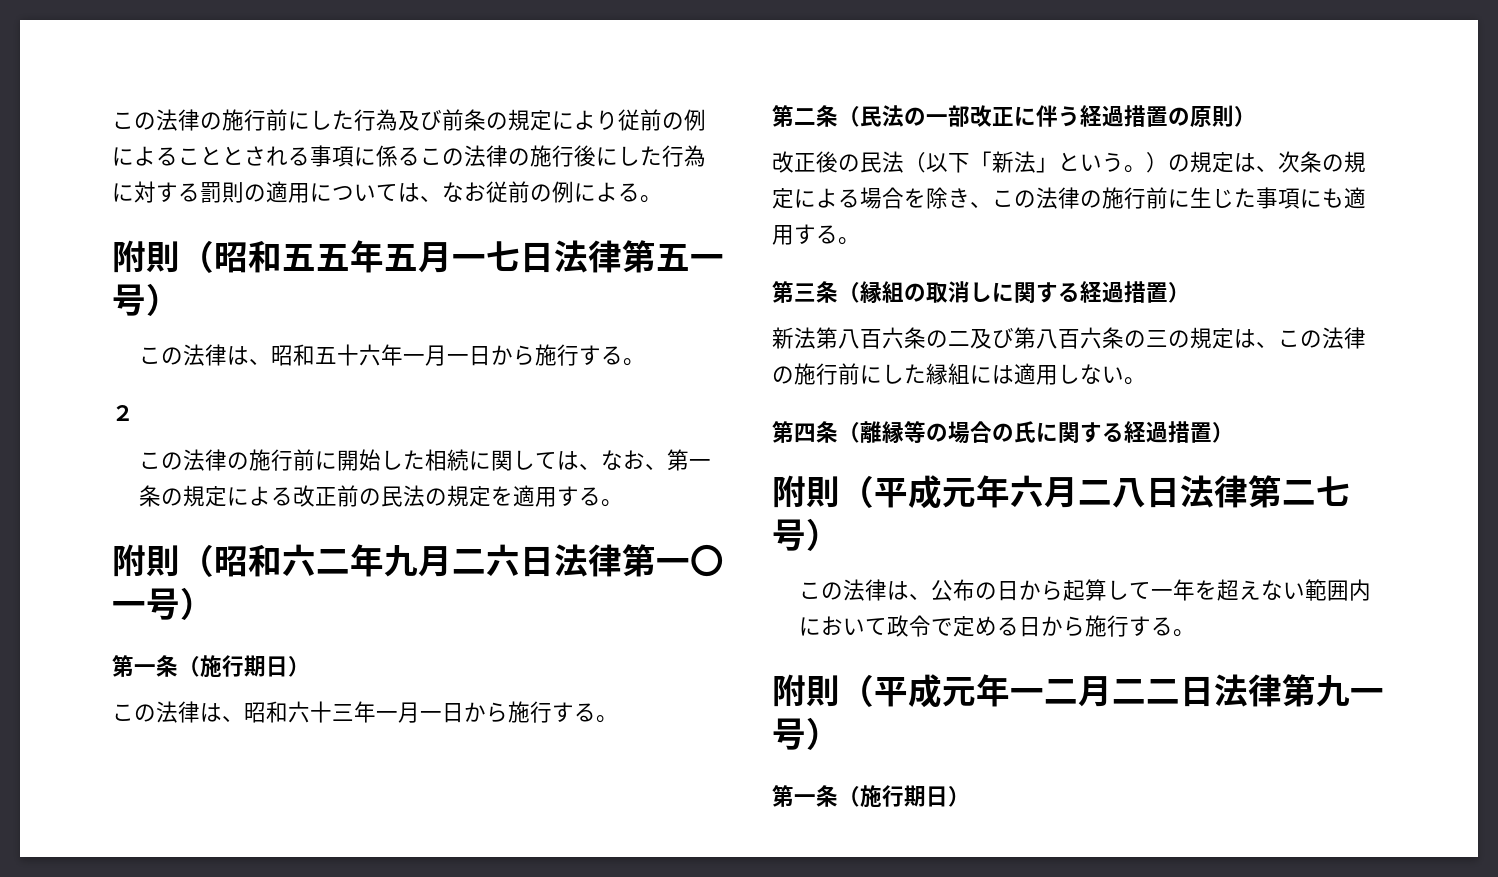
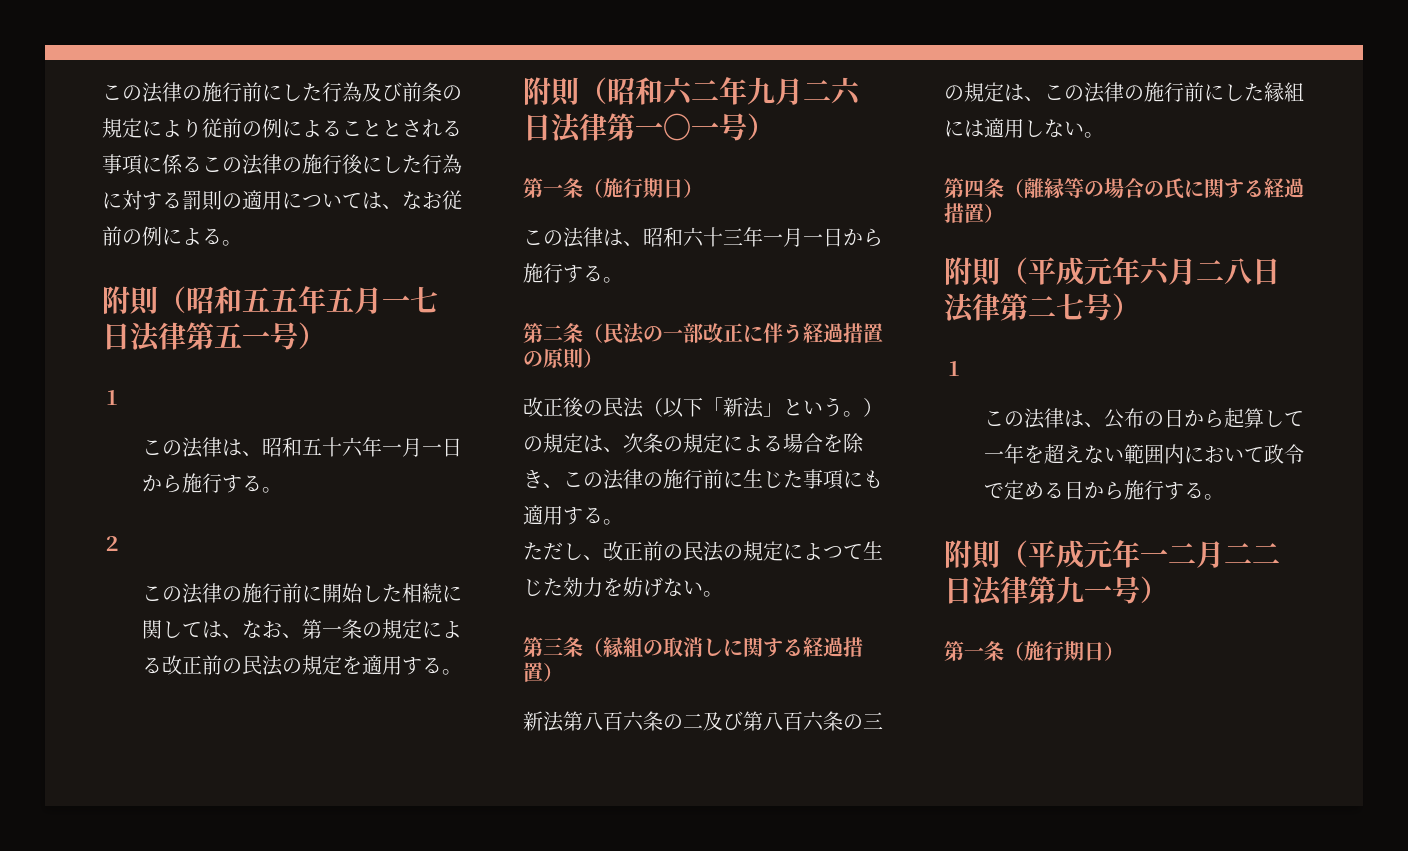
  附則（昭和五五年五月一七日法律第五一号）
+ １
+ ただし、改正前の民法の規定によつて生じた効力を妨げない。
  附則（平成元年六月二八日法律第二七号）
+ １

